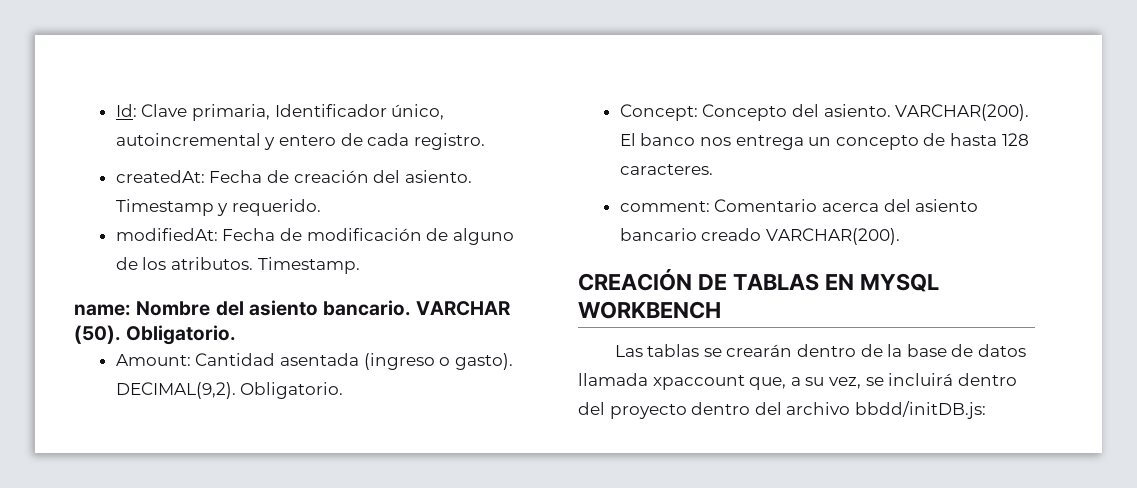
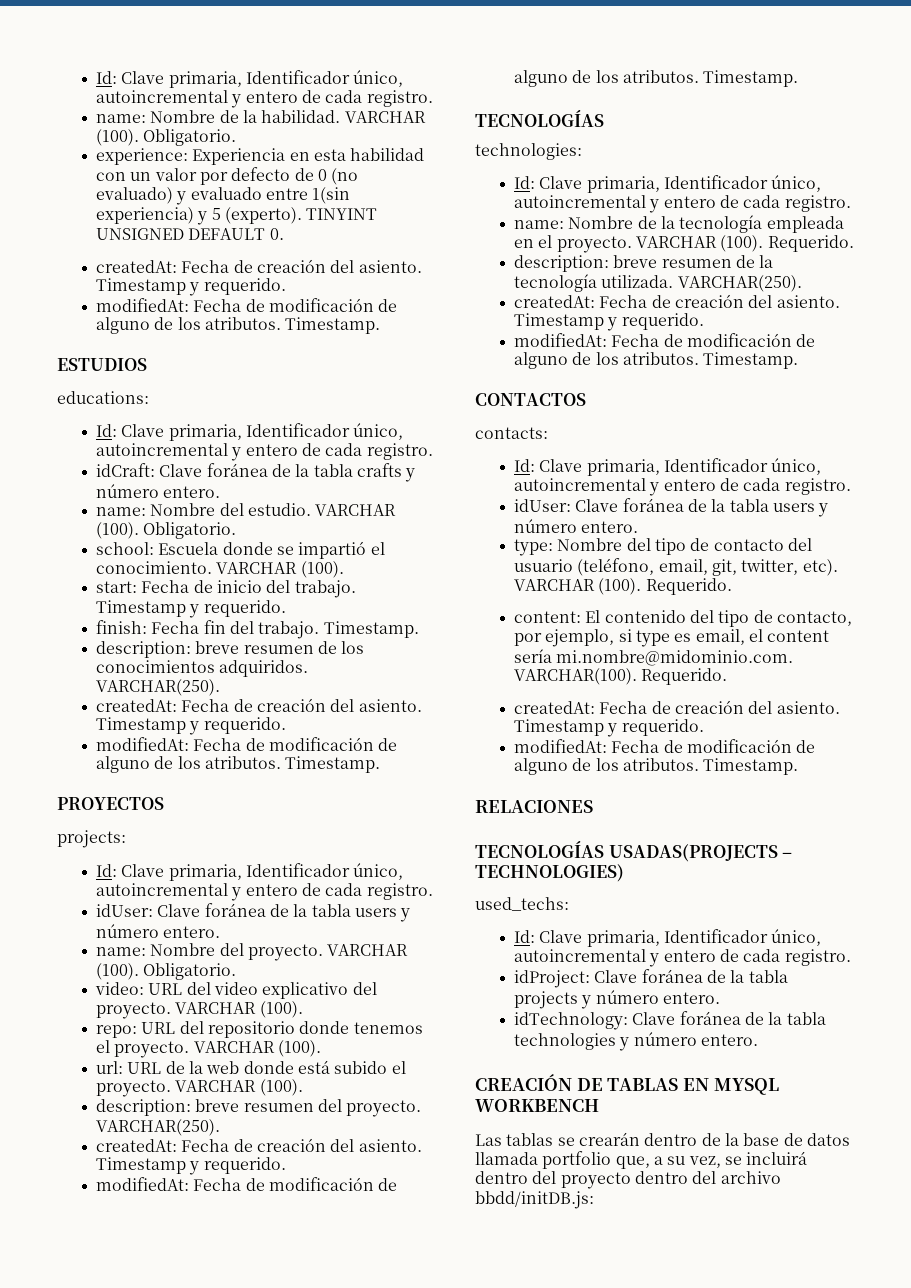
+ name: Nombre de la habilidad. VARCHAR (100). Obligatorio.
+ experience: Experiencia en esta habilidad con un valor por defecto de 0 (no evaluado) y evaluado entre 1(sin experiencia) y 5 (experto). TINYINT UNSIGNED DEFAULT 0.
- name: Nombre del asiento bancario. VARCHAR (50). Obligatorio.
- Amount: Cantidad asentada (ingreso o gasto). DECIMAL(9,2). Obligatorio.
- Concept: Concepto del asiento. VARCHAR(200). El banco nos entrega un concepto de hasta 128 caracteres.
- comment: Comentario acerca del asiento bancario creado VARCHAR(200).
+ ESTUDIOS
+ educations:
+ Id: Clave primaria, Identificador único, autoincremental y entero de cada registro.
+ idCraft: Clave foránea de la tabla crafts y número entero.
+ name: Nombre del estudio. VARCHAR (100). Obligatorio.
+ school: Escuela donde se impartió el conocimiento. VARCHAR (100).
+ start: Fecha de inicio del trabajo. Timestamp y requerido.
+ finish: Fecha fin del trabajo. Timestamp.
+ description: breve resumen de los conocimientos adquiridos. VARCHAR(250).
+ createdAt: Fecha de creación del asiento. Timestamp y requerido.
+ modifiedAt: Fecha de modificación de alguno de los atributos. Timestamp.
+ PROYECTOS
+ projects:
+ Id: Clave primaria, Identificador único, autoincremental y entero de cada registro.
+ idUser: Clave foránea de la tabla users y número entero.
+ name: Nombre del proyecto. VARCHAR (100). Obligatorio.
+ video: URL del video explicativo del proyecto. VARCHAR (100).
+ repo: URL del repositorio donde tenemos el proyecto. VARCHAR (100).
+ url: URL de la web donde está subido el proyecto. VARCHAR (100).
+ description: breve resumen del proyecto. VARCHAR(250).
+ createdAt: Fecha de creación del asiento. Timestamp y requerido.
+ modifiedAt: Fecha de modificación de alguno de los atributos. Timestamp.
+ TECNOLOGÍAS
+ technologies:
+ Id: Clave primaria, Identificador único, autoincremental y entero de cada registro.
+ name: Nombre de la tecnología empleada en el proyecto. VARCHAR (100). Requerido.
+ description: breve resumen de la tecnología utilizada. VARCHAR(250).
+ createdAt: Fecha de creación del asiento. Timestamp y requerido.
+ modifiedAt: Fecha de modificación de alguno de los atributos. Timestamp.
+ CONTACTOS
+ contacts:
+ Id: Clave primaria, Identificador único, autoincremental y entero de cada registro.
+ idUser: Clave foránea de la tabla users y número entero.
+ type: Nombre del tipo de contacto del usuario (teléfono, email, git, twitter, etc). VARCHAR (100). Requerido.
+ content: El contenido del tipo de contacto, por ejemplo, si type es email, el content sería mi.nombre@midominio.com. VARCHAR(100). Requerido.
+ createdAt: Fecha de creación del asiento. Timestamp y requerido.
+ modifiedAt: Fecha de modificación de alguno de los atributos. Timestamp.
+ RELACIONES
+ TECNOLOGÍAS USADAS(PROJECTS – TECHNOLOGIES)
+ used_techs:
+ Id: Clave primaria, Identificador único, autoincremental y entero de cada registro.
+ idProject: Clave foránea de la tabla projects y número entero.
+ idTechnology: Clave foránea de la tabla technologies y número entero.
- Las tablas se crearán dentro de la base de datos llamada xpaccount que, a su vez, se incluirá dentro del proyecto dentro del archivo bbdd/initDB.js:
+ Las tablas se crearán dentro de la base de datos llamada portfolio que, a su vez, se incluirá dentro del proyecto dentro del archivo bbdd/initDB.js:

